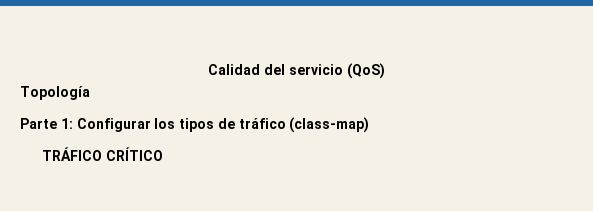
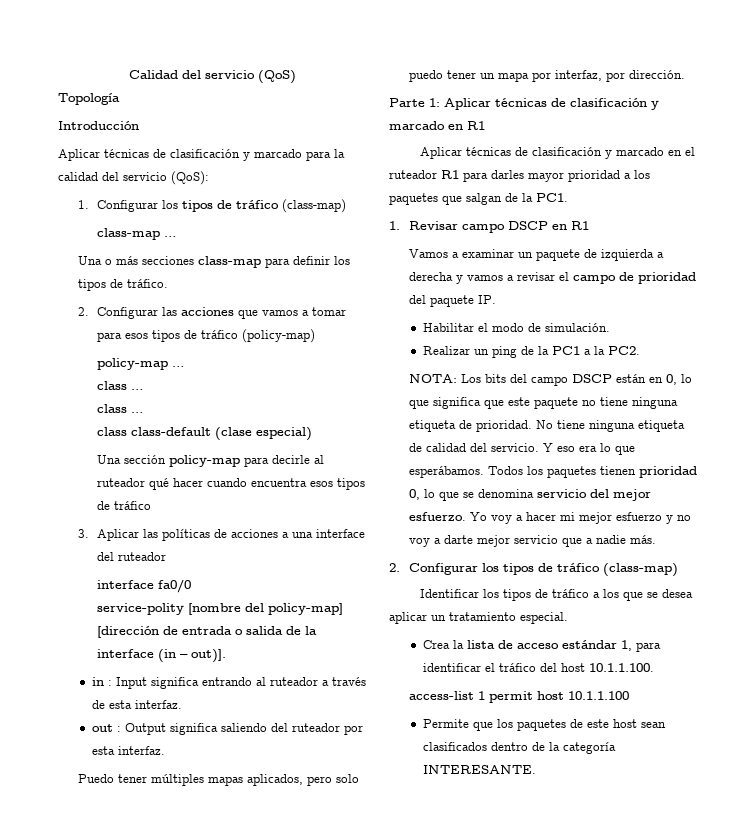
- Parte 1: Configurar los tipos de tráfico (class-map)
- TRÁFICO CRÍTICO
+ Introducción
+ Aplicar técnicas de clasificación y marcado para la calidad del servicio (QoS):
+ 1. Configurar los tipos de tráfico (class-map)
+ class-map …
+ Una o más secciones class-map para definir los tipos de tráfico.
+ 2. Configurar las acciones que vamos a tomar para esos tipos de tráfico (policy-map)
+ policy-map …
+ class …
+ class …
+ class class-default (clase especial)
+ Una sección policy-map para decirle al ruteador qué hacer cuando encuentra esos tipos de tráfico
+ 3. Aplicar las políticas de acciones a una interface del ruteador
+ interface fa0/0
+ service-polity [nombre del policy-map] [dirección de entrada o salida de la interface (in – out)].
+ in : Input significa entrando al ruteador a través de esta interfaz.
+ out : Output significa saliendo del ruteador por esta interfaz.
+ Puedo tener múltiples mapas aplicados, pero solo puedo tener un mapa por interfaz, por dirección.
+ Parte 1: Aplicar técnicas de clasificación y marcado en R1
+ Aplicar técnicas de clasificación y marcado en el ruteador R1 para darles mayor prioridad a los paquetes que salgan de la PC1.
+ 1. Revisar campo DSCP en R1
+ Vamos a examinar un paquete de izquierda a derecha y vamos a revisar el campo de prioridad del paquete IP.
+ Habilitar el modo de simulación.
+ Realizar un ping de la PC1 a la PC2.
+ NOTA: Los bits del campo DSCP están en 0, lo que significa que este paquete no tiene ninguna etiqueta de prioridad. No tiene ninguna etiqueta de calidad del servicio. Y eso era lo que esperábamos. Todos los paquetes tienen prioridad 0, lo que se denomina servicio del mejor esfuerzo. Yo voy a hacer mi mejor esfuerzo y no voy a darte mejor servicio que a nadie más.
+ 2. Configurar los tipos de tráfico (class-map)
+ Identificar los tipos de tráfico a los que se desea aplicar un tratamiento especial.
+ Crea la lista de acceso estándar 1, para identificar el tráfico del host 10.1.1.100.
+ access-list 1 permit host 10.1.1.100
+ Permite que los paquetes de este host sean clasificados dentro de la categoría INTERESANTE.

